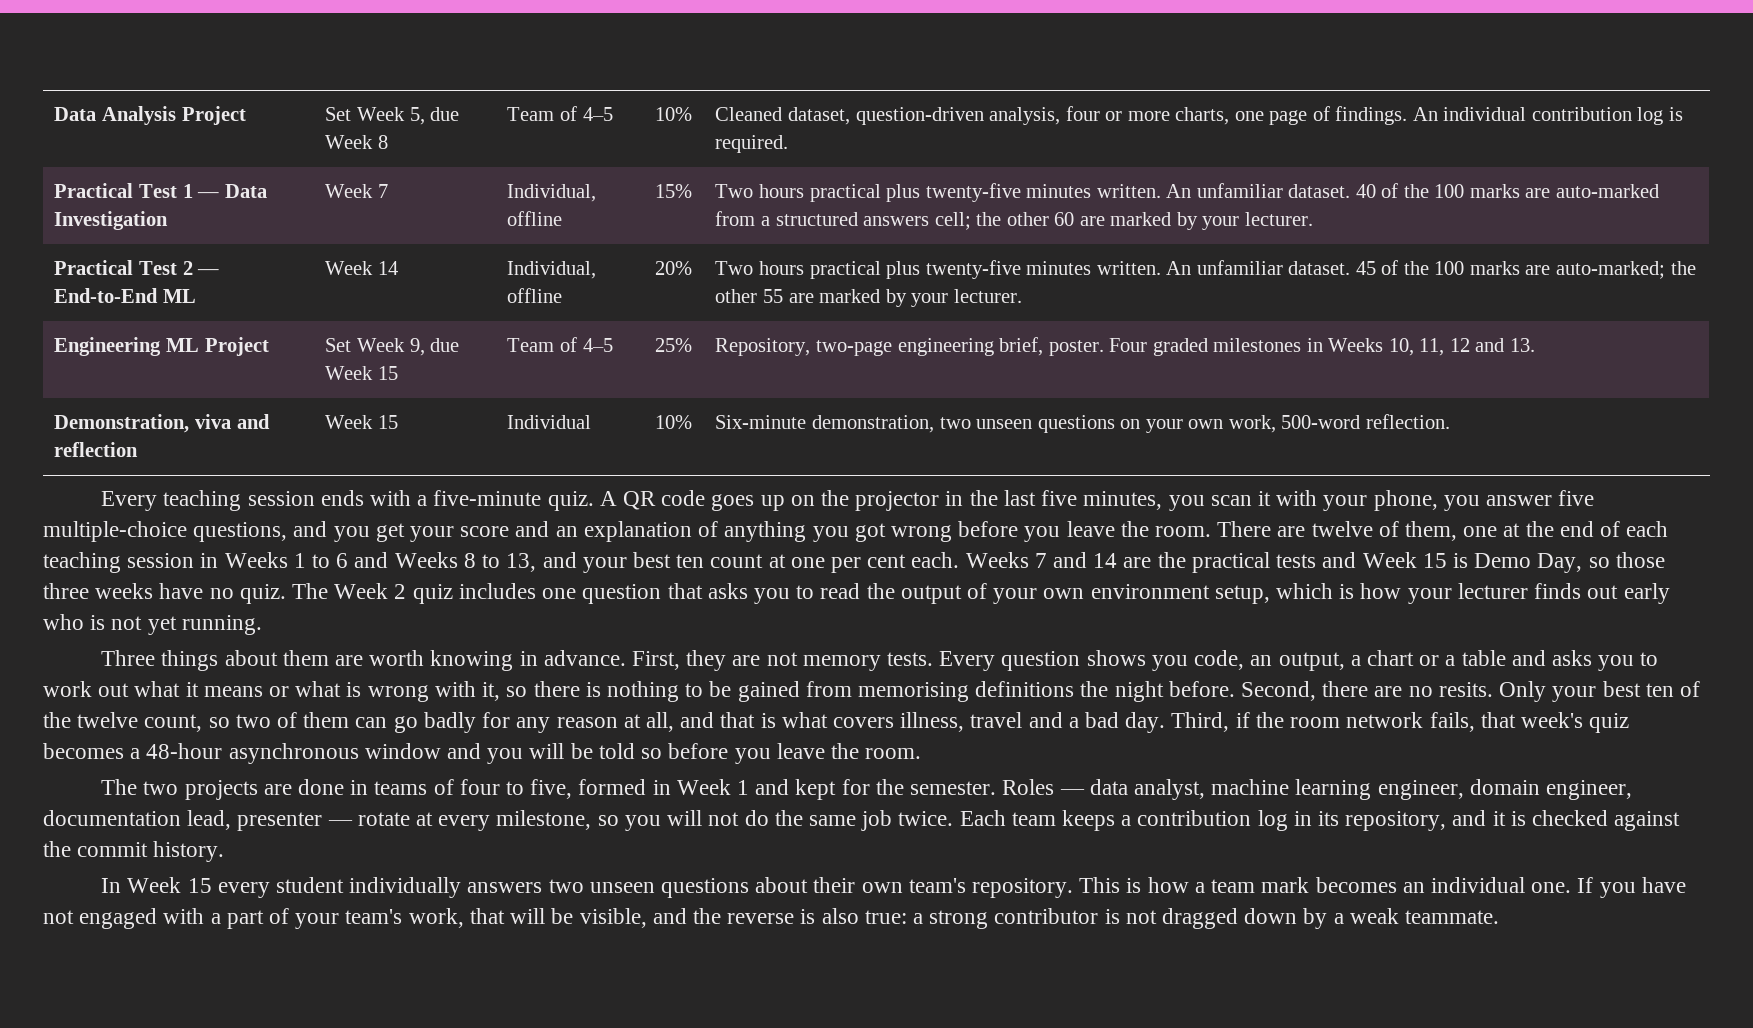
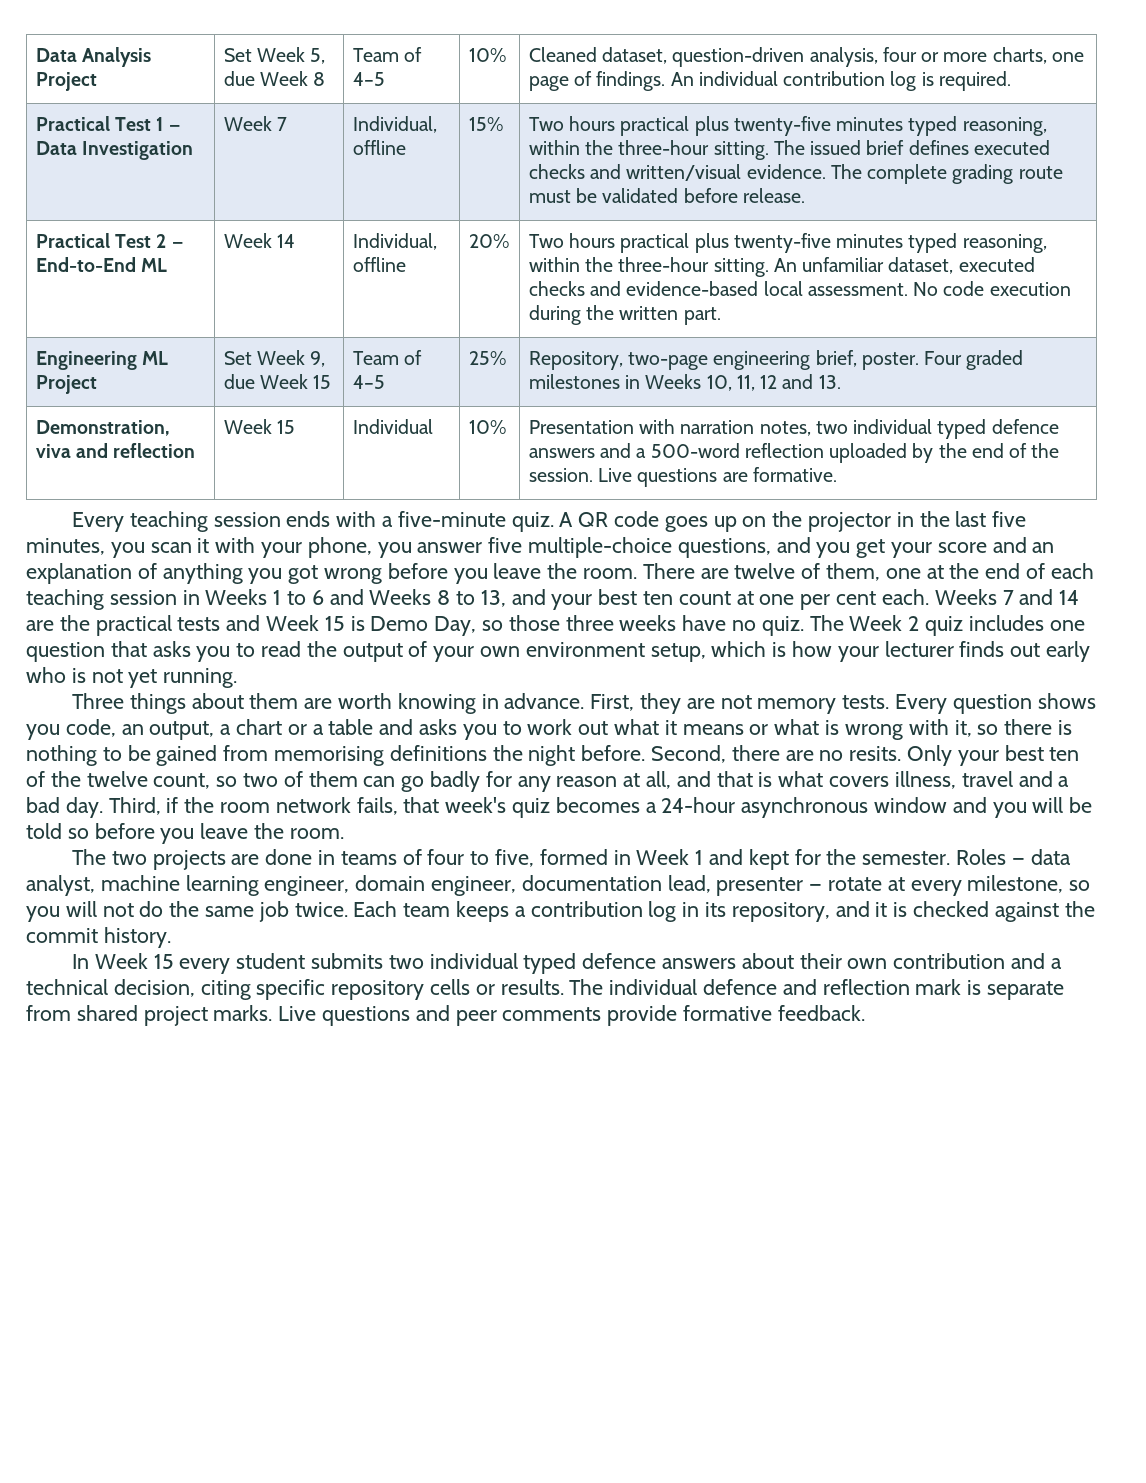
- Two hours practical plus twenty-five minutes written. An unfamiliar dataset. 40 of the 100 marks are auto-marked from a structured answers cell; the other 60 are marked by your lecturer.
+ Two hours practical plus twenty-five minutes typed reasoning, within the three-hour sitting. The issued brief defines executed checks and written/visual evidence. The complete grading route must be validated before release.
- Practical Test 2 — End-to-End ML | Week 14 | Individual, offline | 20% | Two hours practical plus twenty-five minutes written. An unfamiliar dataset. 45 of the 100 marks are auto-marked; the other 55 are marked by your lecturer.
+ Practical Test 2 — End-to-End ML | Week 14 | Individual, offline | 20% | Two hours practical plus twenty-five minutes typed reasoning, within the three-hour sitting. An unfamiliar dataset, executed checks and evidence-based local assessment. No code execution during the written part.
- Demonstration, viva and reflection | Week 15 | Individual | 10% | Six-minute demonstration, two unseen questions on your own work, 500-word reflection.
+ Demonstration, viva and reflection | Week 15 | Individual | 10% | Presentation with narration notes, two individual typed defence answers and a 500-word reflection uploaded by the end of the session. Live questions are formative.
- Third, if the room network fails, that week's quiz becomes a 48-hour asynchronous window and you will be told so before you leave the room.
+ Third, if the room network fails, that week's quiz becomes a 24-hour asynchronous window and you will be told so before you leave the room.
- In Week 15 every student individually answers two unseen questions about their own team's repository. This is how a team mark becomes an individual one. If you have not engaged with a part of your team's work, that will be visible, and the reverse is also true: a strong contributor is not dragged down by a weak teammate.
+ In Week 15 every student submits two individual typed defence answers about their own contribution and a technical decision, citing specific repository cells or results. The individual defence and reflection mark is separate from shared project marks. Live questions and peer comments provide formative feedback.

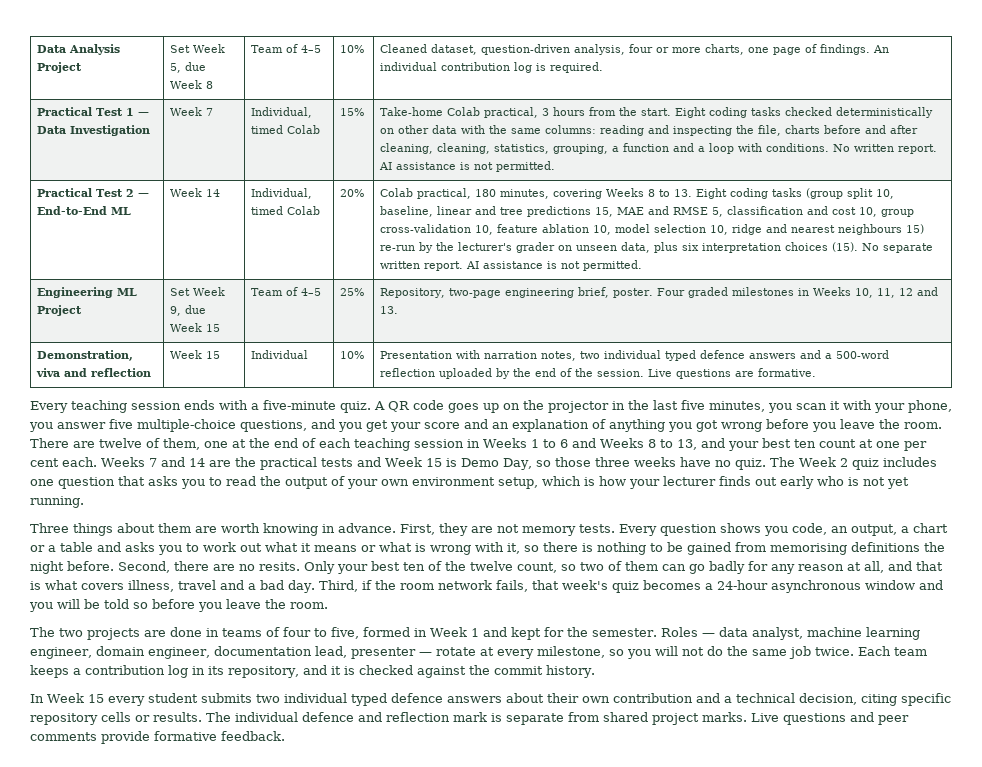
- Week 7 | Individual, offline
+ Week 7 | Individual, timed Colab
- Two hours practical plus twenty-five minutes typed reasoning, within the three-hour sitting. The issued brief defines executed checks and written/visual evidence. The complete grading route must be validated before release.
+ Take-home Colab practical, 3 hours from the start. Eight coding tasks checked deterministically on other data with the same columns: reading and inspecting the file, charts before and after cleaning, cleaning, statistics, grouping, a function and a loop with conditions. No written report. AI assistance is not permitted.
- Week 14 | Individual, offline
+ Week 14 | Individual, timed Colab
- Two hours practical plus twenty-five minutes typed reasoning, within the three-hour sitting. An unfamiliar dataset, executed checks and evidence-based local assessment. No code execution during the written part.
+ Colab practical, 180 minutes, covering Weeks 8 to 13. Eight coding tasks (group split 10, baseline, linear and tree predictions 15, MAE and RMSE 5, classification and cost 10, group cross-validation 10, feature ablation 10, model selection 10, ridge and nearest neighbours 15) re-run by the lecturer's grader on unseen data, plus six interpretation choices (15). No separate written report. AI assistance is not permitted.

